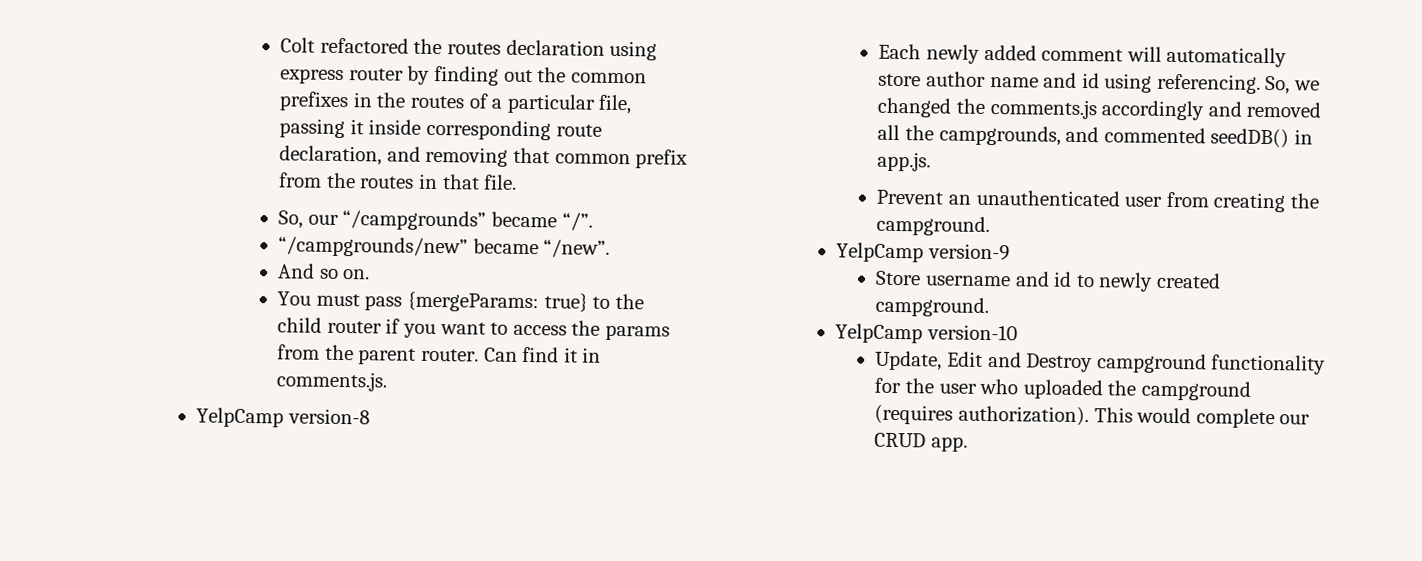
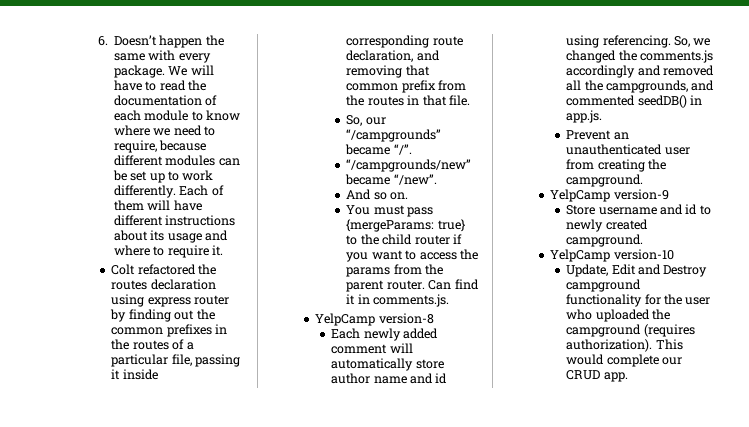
+ 6. Doesn’t happen the same with every package. We will have to read the documentation of each module to know where we need to require, because different modules can be set up to work differently. Each of them will have different instructions about its usage and where to require it.

